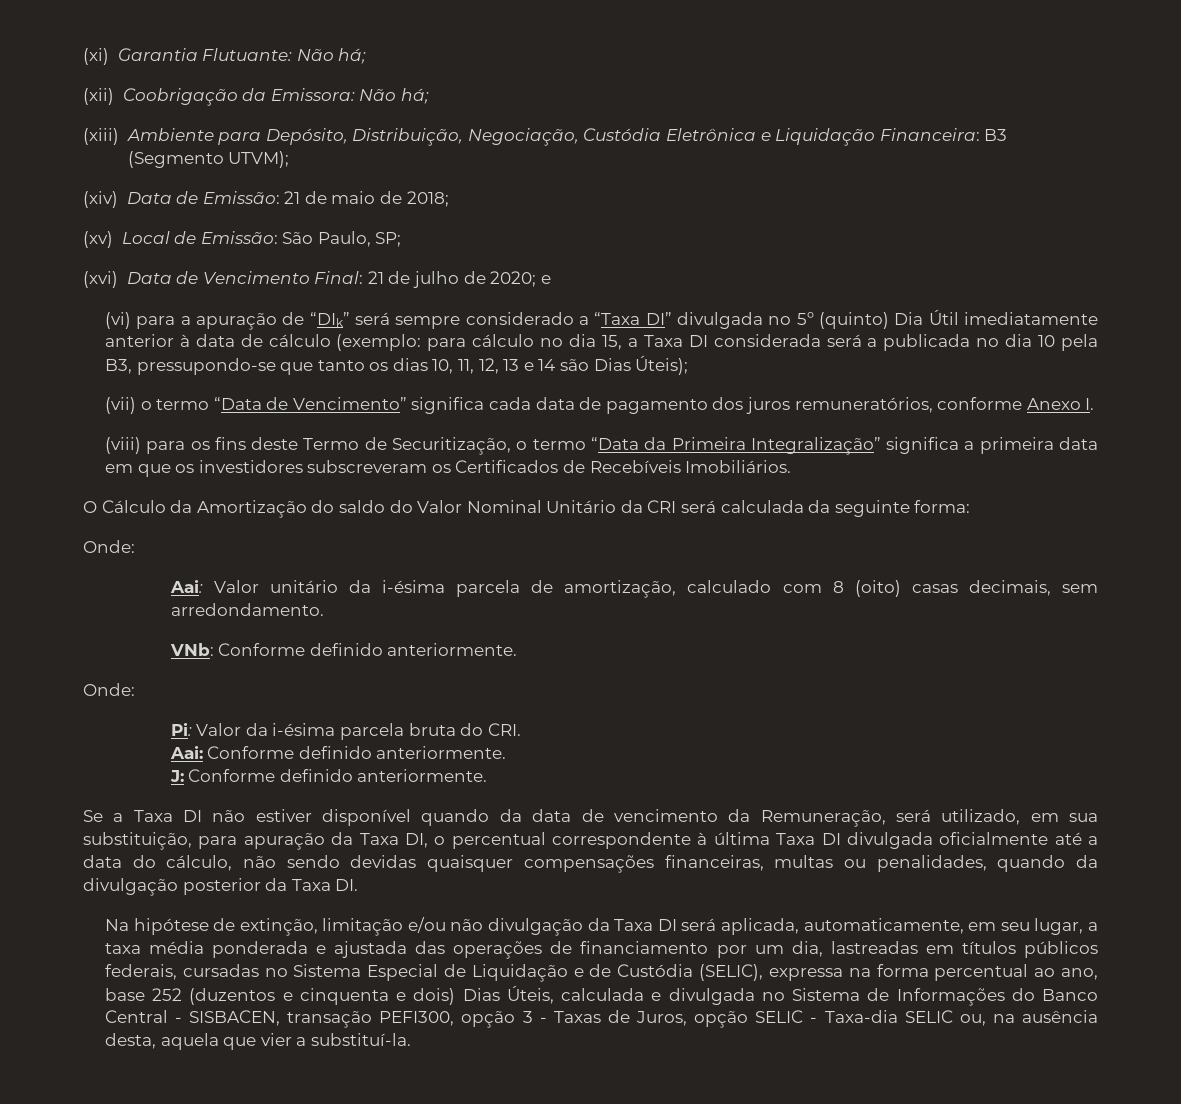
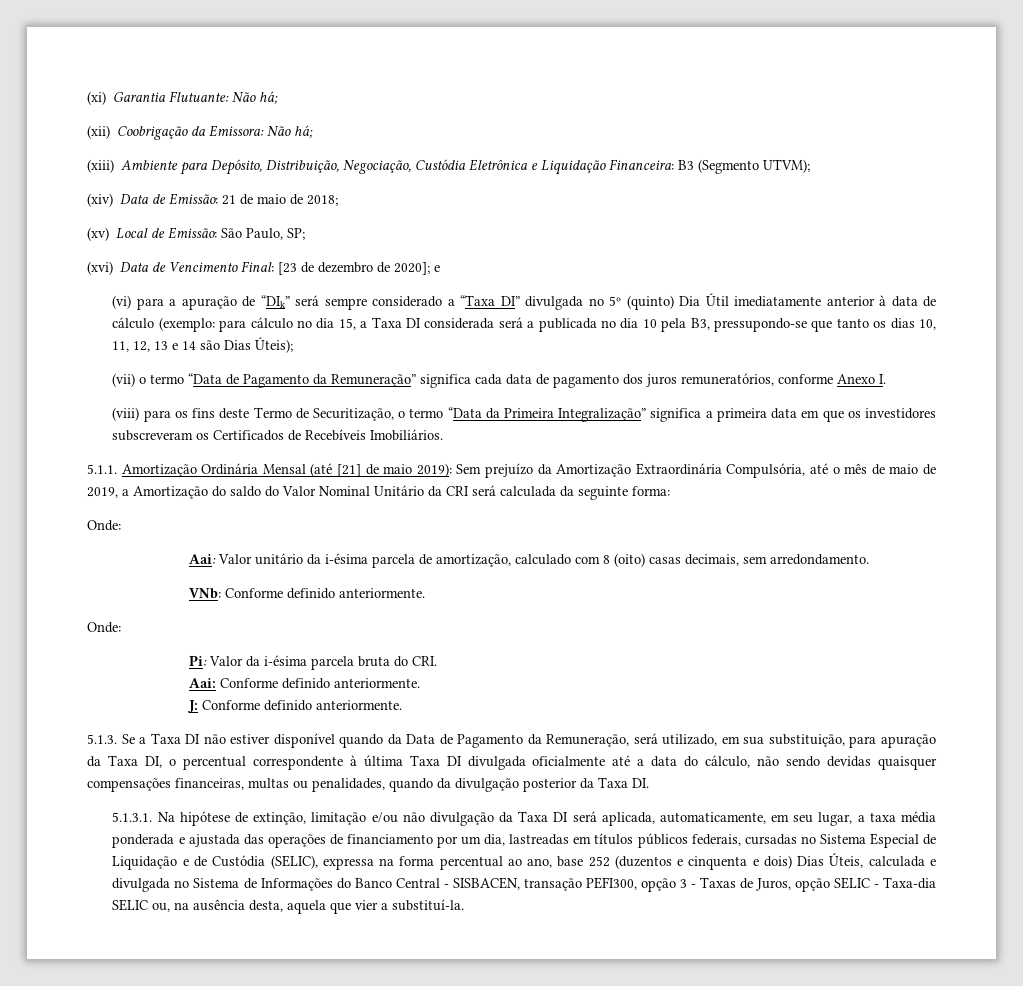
- (xvi) Data de Vencimento Final: 21 de julho de 2020; e
+ (xvi) Data de Vencimento Final: [23 de dezembro de 2020]; e
- (vii) o termo “Data de Vencimento” significa cada data de pagamento dos juros remuneratórios, conforme Anexo I.
+ (vii) o termo “Data de Pagamento da Remuneração” significa cada data de pagamento dos juros remuneratórios, conforme Anexo I.
- O Cálculo da Amortização do saldo do Valor Nominal Unitário da CRI será calculada da seguinte forma:
+ 5.1.1. Amortização Ordinária Mensal (até [21] de maio 2019): Sem prejuízo da Amortização Extraordinária Compulsória, até o mês de maio de 2019, a Amortização do saldo do Valor Nominal Unitário da CRI será calculada da seguinte forma:
- Se a Taxa DI não estiver disponível quando da data de vencimento da Remuneração, será utilizado, em sua substituição, para apuração da Taxa DI, o percentual correspondente à última Taxa DI divulgada oficialmente até a data do cálculo, não sendo devidas quaisquer compensações financeiras, multas ou penalidades, quando da divulgação posterior da Taxa DI.
+ 5.1.3. Se a Taxa DI não estiver disponível quando da Data de Pagamento da Remuneração, será utilizado, em sua substituição, para apuração da Taxa DI, o percentual correspondente à última Taxa DI divulgada oficialmente até a data do cálculo, não sendo devidas quaisquer compensações financeiras, multas ou penalidades, quando da divulgação posterior da Taxa DI.
- Na hipótese de extinção, limitação e/ou não divulgação da Taxa DI será aplicada, automaticamente, em seu lugar, a taxa média ponderada e ajustada das operações de financiamento por um dia, lastreadas em títulos públicos federais, cursadas no Sistema Especial de Liquidação e de Custódia (SELIC), expressa na forma percentual ao ano, base 252 (duzentos e cinquenta e dois) Dias Úteis, calculada e divulgada no Sistema de Informações do Banco Central - SISBACEN, transação PEFI300, opção 3 - Taxas de Juros, opção SELIC - Taxa-dia SELIC ou, na ausência desta, aquela que vier a substituí-la.
+ 5.1.3.1. Na hipótese de extinção, limitação e/ou não divulgação da Taxa DI será aplicada, automaticamente, em seu lugar, a taxa média ponderada e ajustada das operações de financiamento por um dia, lastreadas em títulos públicos federais, cursadas no Sistema Especial de Liquidação e de Custódia (SELIC), expressa na forma percentual ao ano, base 252 (duzentos e cinquenta e dois) Dias Úteis, calculada e divulgada no Sistema de Informações do Banco Central - SISBACEN, transação PEFI300, opção 3 - Taxas de Juros, opção SELIC - Taxa-dia SELIC ou, na ausência desta, aquela que vier a substituí-la.

